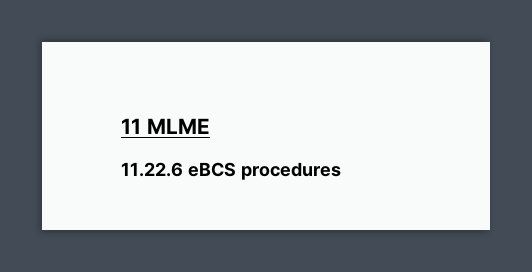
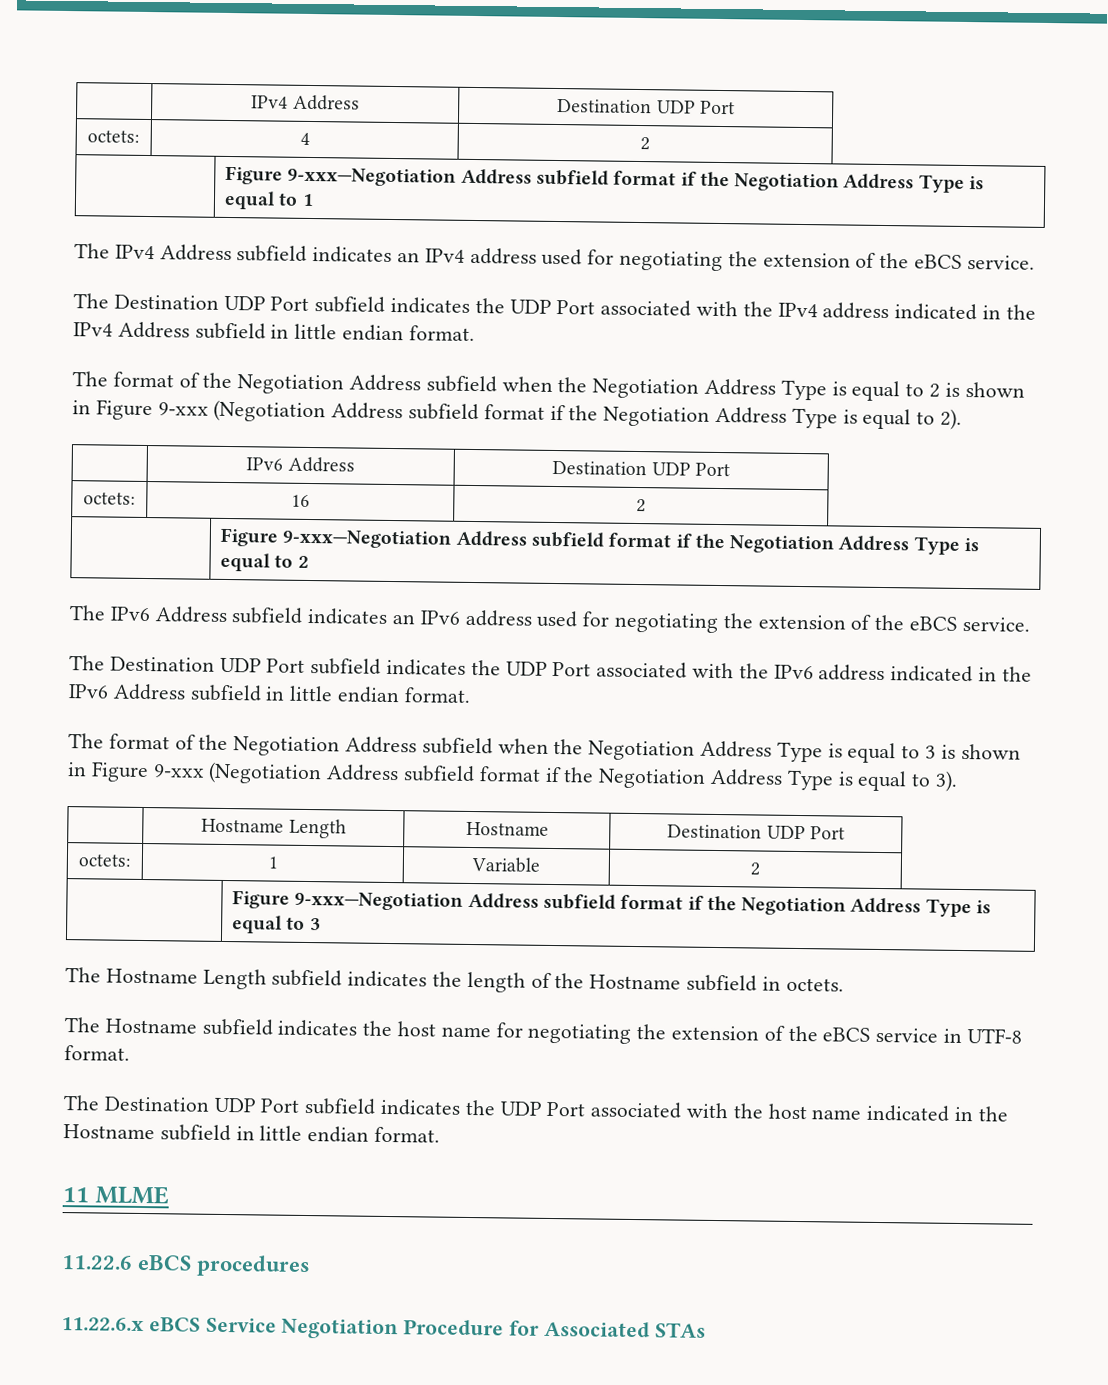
+ | IPv4 Address | Destination UDP Port
+ octets: | 4 | 2
+ | Figure 9-xxx—Negotiation Address subfield format if the Negotiation Address Type is equal to 1
+ The IPv4 Address subfield indicates an IPv4 address used for negotiating the extension of the eBCS service.
+ The Destination UDP Port subfield indicates the UDP Port associated with the IPv4 address indicated in the IPv4 Address subfield in little endian format.
+ The format of the Negotiation Address subfield when the Negotiation Address Type is equal to 2 is shown in Figure 9-xxx (Negotiation Address subfield format if the Negotiation Address Type is equal to 2).
+ | IPv6 Address | Destination UDP Port
+ octets: | 16 | 2
+ | Figure 9-xxx—Negotiation Address subfield format if the Negotiation Address Type is equal to 2
+ The IPv6 Address subfield indicates an IPv6 address used for negotiating the extension of the eBCS service.
+ The Destination UDP Port subfield indicates the UDP Port associated with the IPv6 address indicated in the IPv6 Address subfield in little endian format.
+ The format of the Negotiation Address subfield when the Negotiation Address Type is equal to 3 is shown in Figure 9-xxx (Negotiation Address subfield format if the Negotiation Address Type is equal to 3).
+ | Hostname Length | Hostname | Destination UDP Port
+ octets: | 1 | Variable | 2
+ | Figure 9-xxx—Negotiation Address subfield format if the Negotiation Address Type is equal to 3
+ The Hostname Length subfield indicates the length of the Hostname subfield in octets.
+ The Hostname subfield indicates the host name for negotiating the extension of the eBCS service in UTF-8 format.
+ The Destination UDP Port subfield indicates the UDP Port associated with the host name indicated in the Hostname subfield in little endian format.
+ 11.22.6.x eBCS Service Negotiation Procedure for Associated STAs

